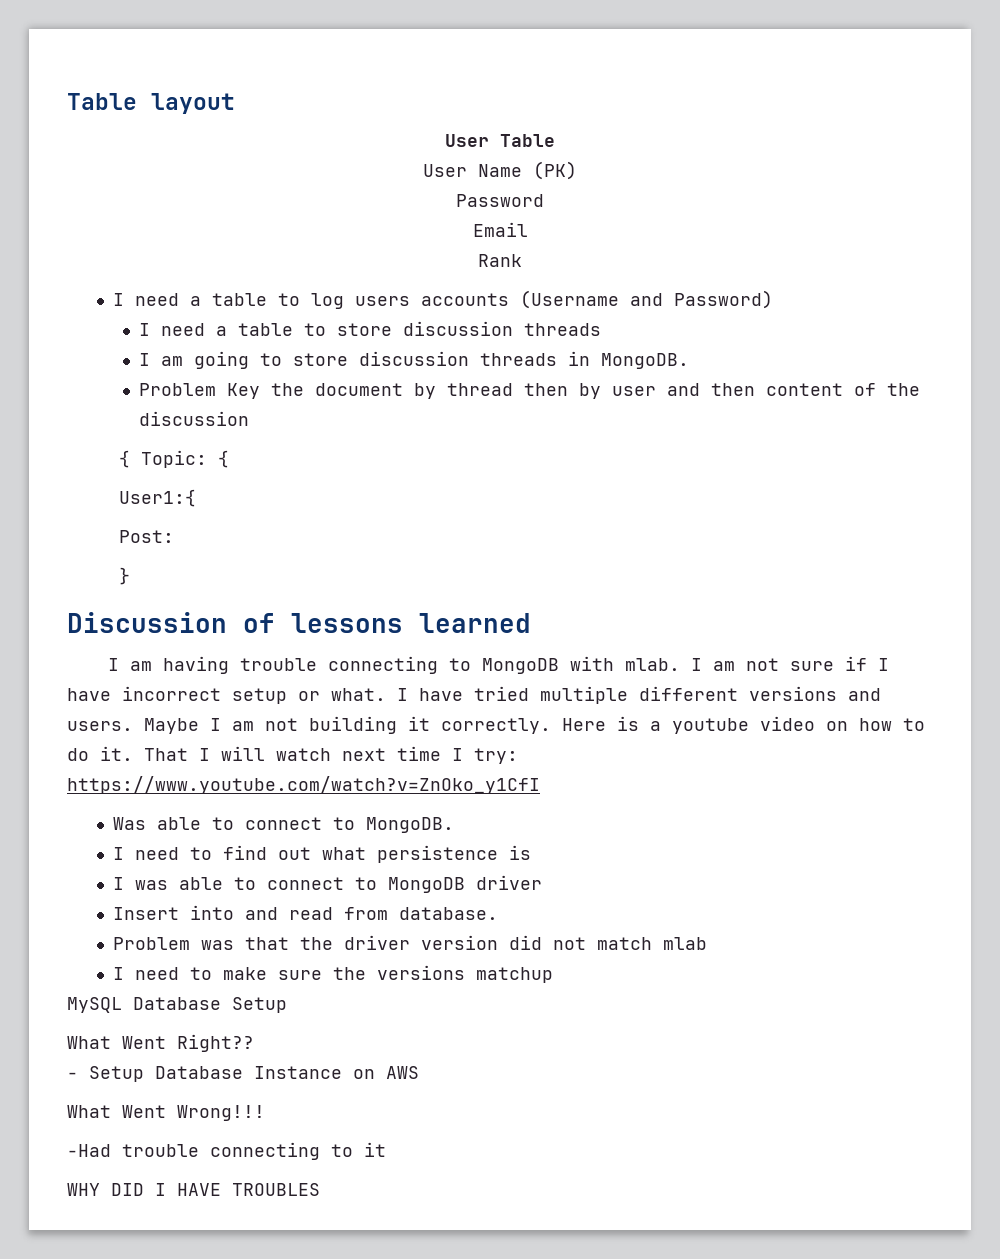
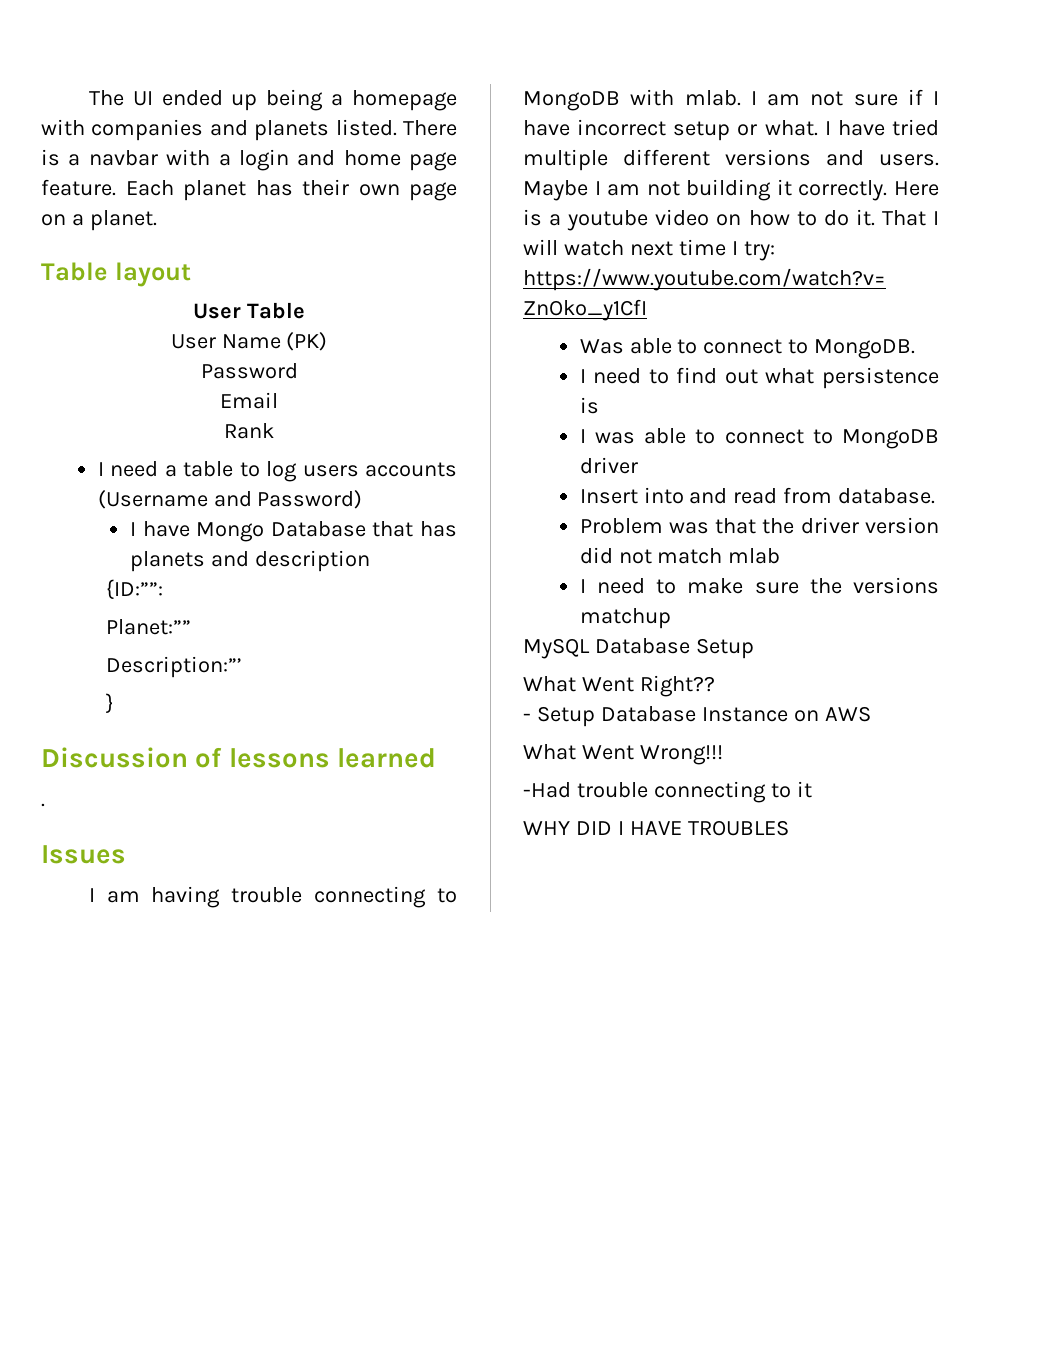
+ The UI ended up being a homepage with companies and planets listed. There is a navbar with a login and home page feature. Each planet has their own page on a planet.
- I need a table to store discussion threads
- I am going to store discussion threads in MongoDB.
- Problem Key the document by thread then by user and then content of the discussion
- { Topic: {
- User1:{
- Post:
+ I have Mongo Database that has planets and description
+ {ID:””:
+ Planet:””
+ Description:”’
+ .
+ Issues

